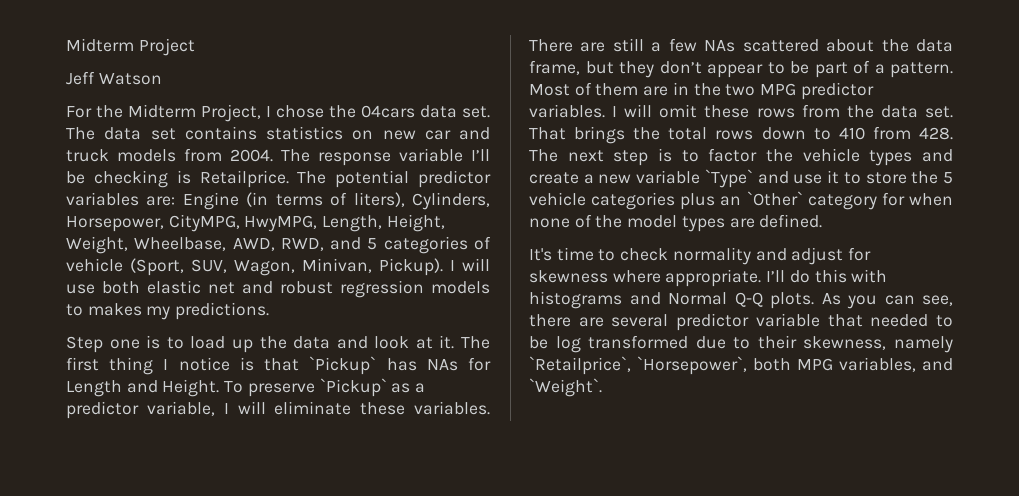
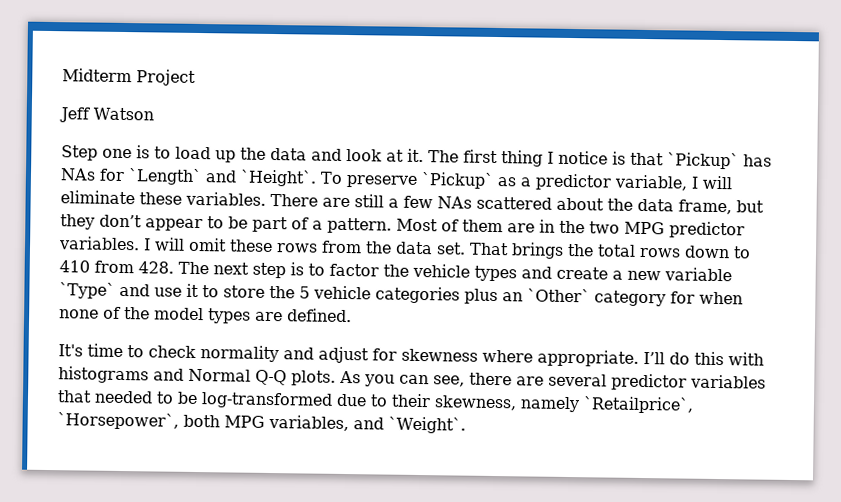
- For the Midterm Project, I chose the 04cars data set. The data set contains statistics on new car and truck models from 2004. The response variable I’ll be checking is Retailprice. The potential predictor variables are: Engine (in terms of liters), Cylinders, Horsepower, CityMPG, HwyMPG, Length, Height, Weight, Wheelbase, AWD, RWD, and 5 categories of vehicle (Sport, SUV, Wagon, Minivan, Pickup). I will use both elastic net and robust regression models to makes my predictions.
- The first thing I notice is that `Pickup` has NAs for Length and Height.
+ The first thing I notice is that `Pickup` has NAs for `Length` and `Height`.
- As you can see, there are several predictor variable that needed to be log transformed due to their skewness, namely `Retailprice`, `Horsepower`, both MPG variables, and `Weight`.
+ As you can see, there are several predictor variables that needed to be log-transformed due to their skewness, namely `Retailprice`, `Horsepower`, both MPG variables, and `Weight`.

